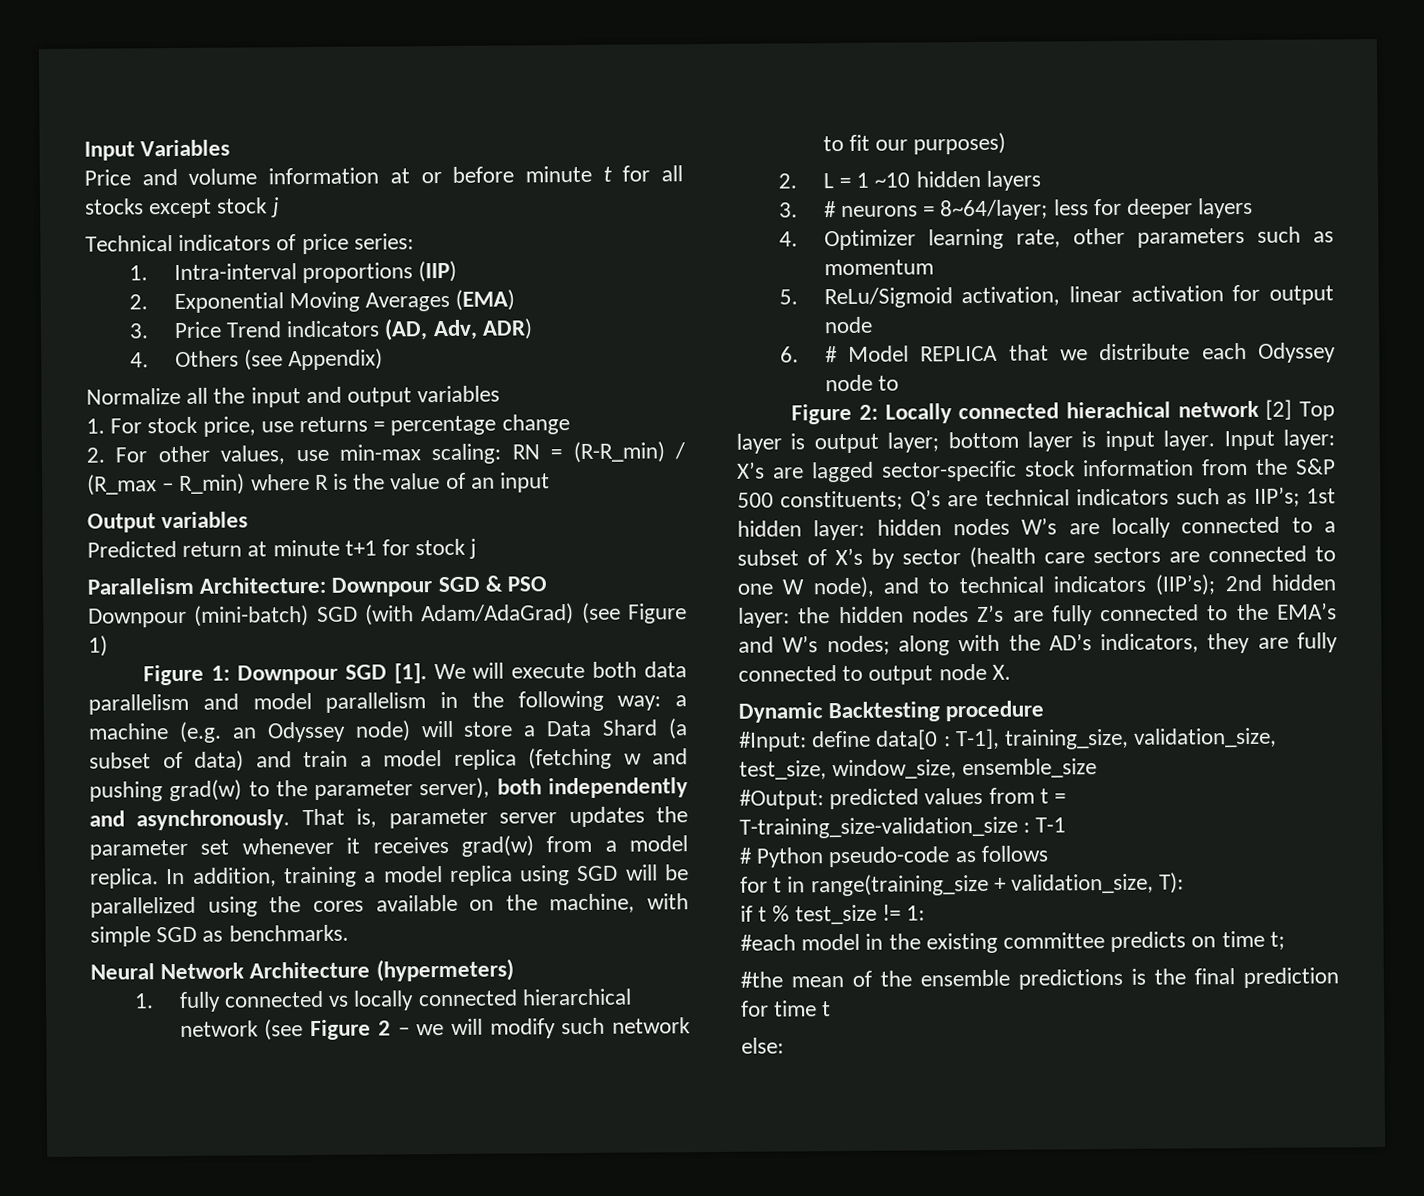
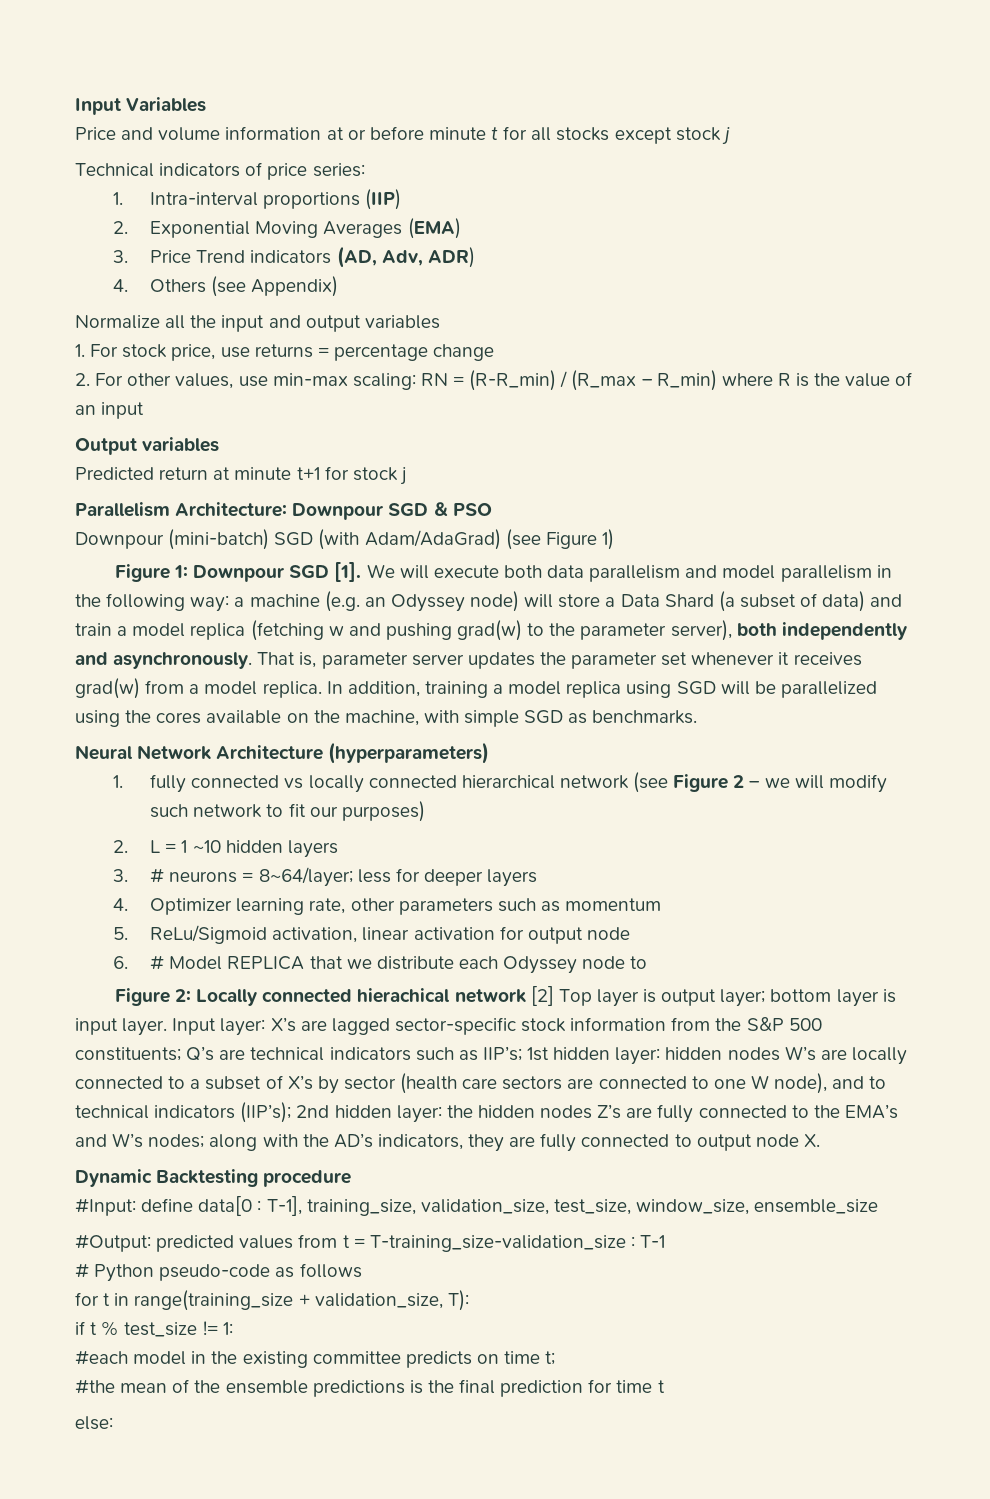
- Neural Network Architecture (hypermeters)
+ Neural Network Architecture (hyperparameters)

